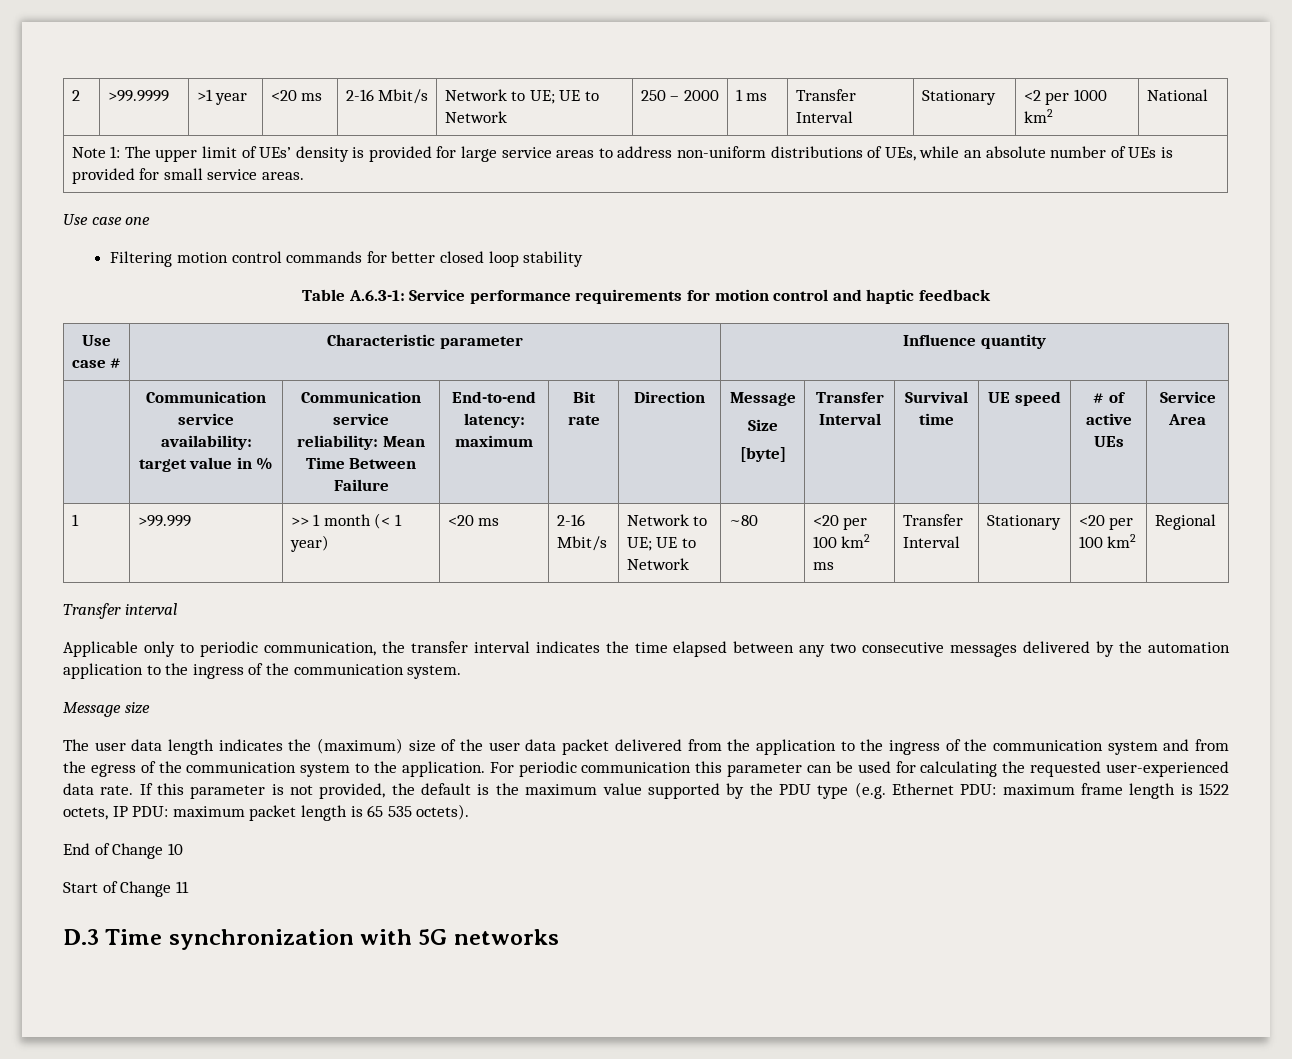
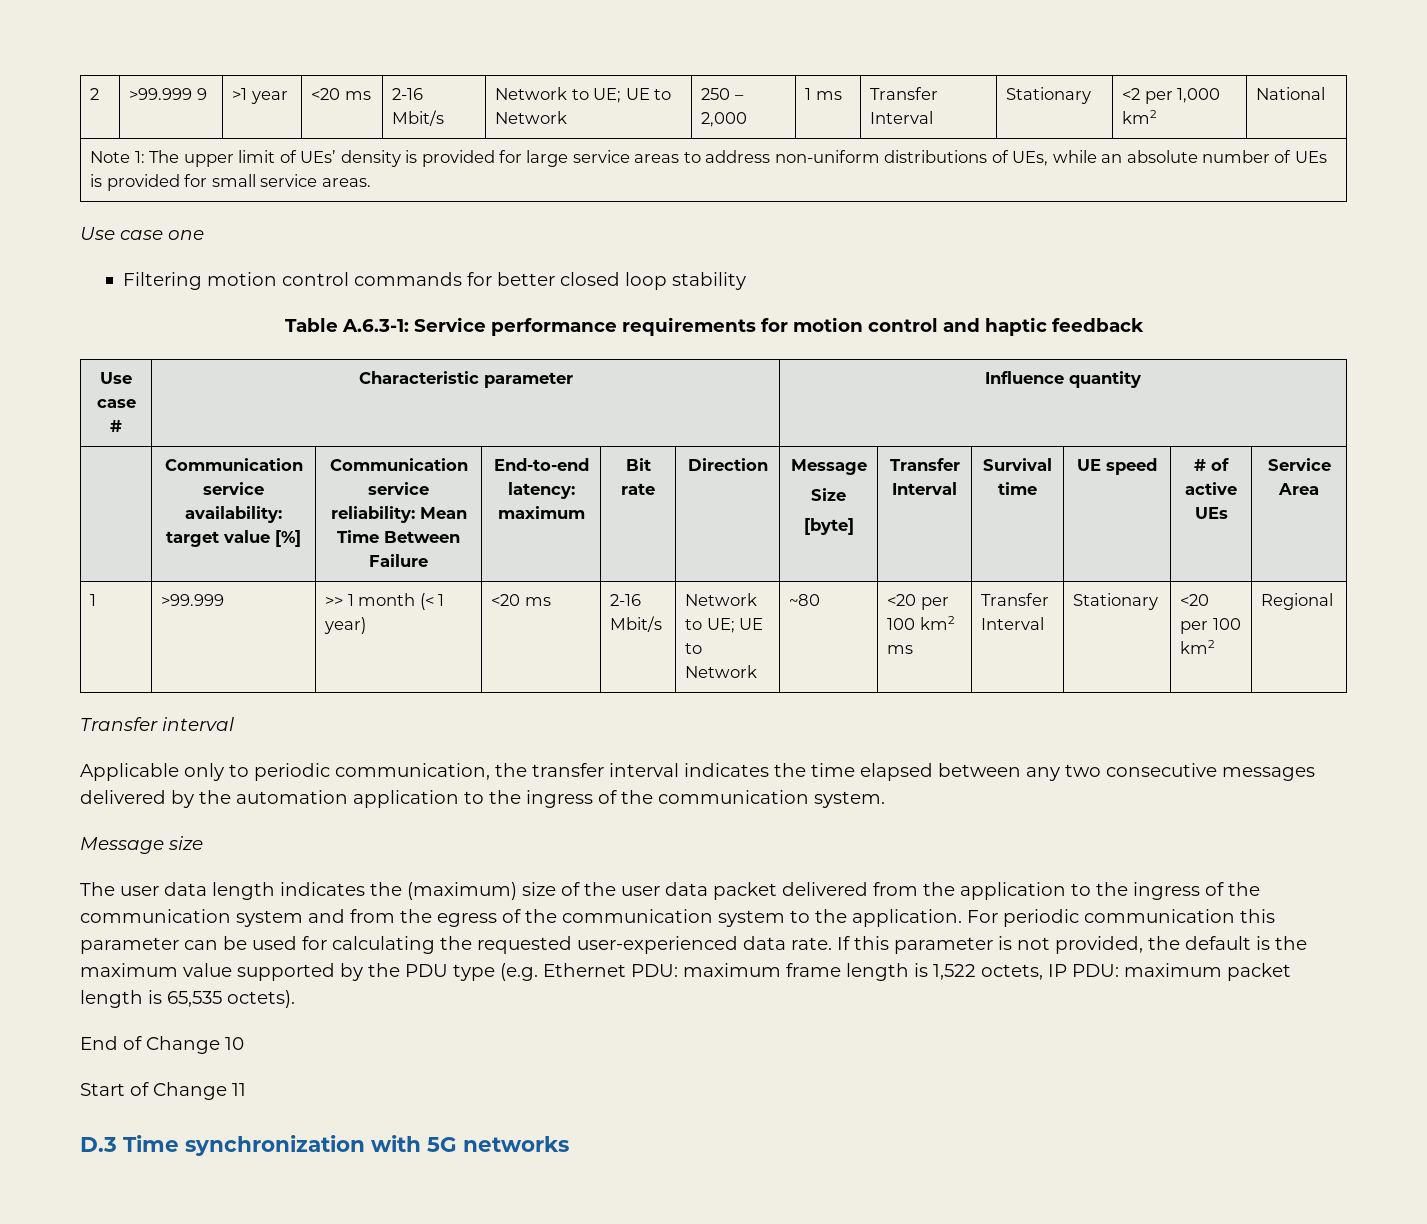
- 2 | >99.9999 | >1 year | <20 ms | 2-16 Mbit/s | Network to UE; UE to Network | 250 – 2000 | 1 ms | Transfer Interval | Stationary | <2 per 1000 km2 | National
+ 2 | >99.999 9 | >1 year | <20 ms | 2-16 Mbit/s | Network to UE; UE to Network | 250 – 2,000 | 1 ms | Transfer Interval | Stationary | <2 per 1,000 km2 | National
- | Communication service availability: target value in % | Communication service reliability: Mean Time Between Failure | End-to-end latency: maximum | Bit rate | Direction | Message
+ | Communication service availability: target value [%] | Communication service reliability: Mean Time Between Failure | End-to-end latency: maximum | Bit rate | Direction | Message
- If this parameter is not provided, the default is the maximum value supported by the PDU type (e.g. Ethernet PDU: maximum frame length is 1522 octets, IP PDU: maximum packet length is 65 535 octets).
+ If this parameter is not provided, the default is the maximum value supported by the PDU type (e.g. Ethernet PDU: maximum frame length is 1,522 octets, IP PDU: maximum packet length is 65,535 octets).

